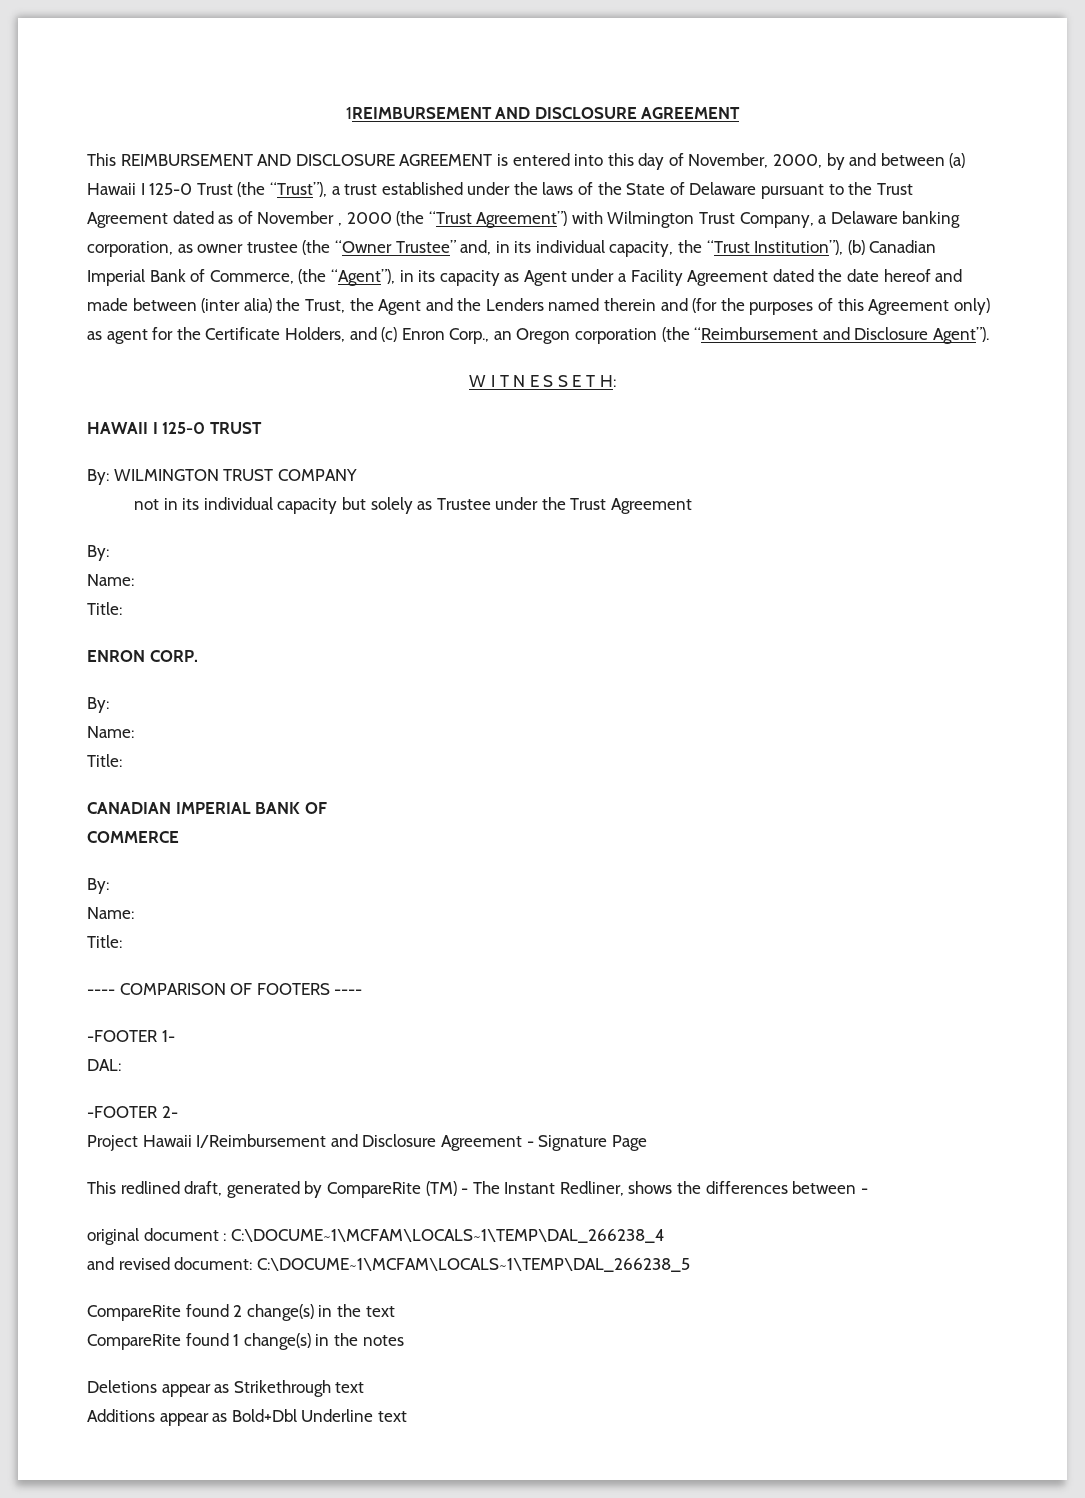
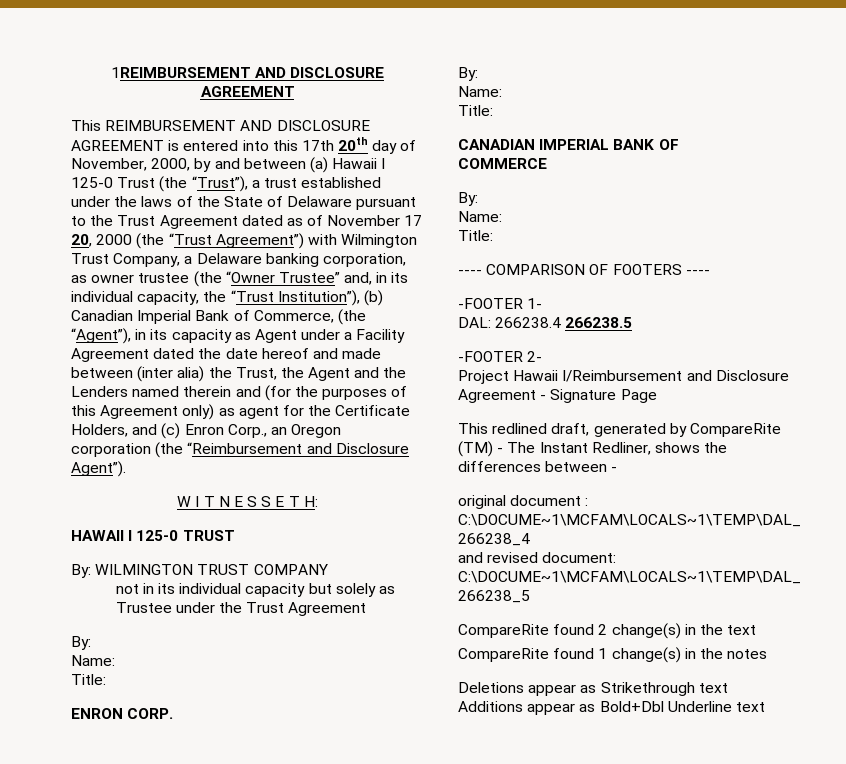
- This REIMBURSEMENT AND DISCLOSURE AGREEMENT is entered into this day of November, 2000, by and between (a) Hawaii I 125-0 Trust (the “Trust”), a trust established under the laws of the State of Delaware pursuant to the Trust Agreement dated as of November , 2000 (the “Trust Agreement”) with Wilmington Trust Company, a Delaware banking corporation, as owner trustee (the “Owner Trustee” and, in its individual capacity, the “Trust Institution”), (b) Canadian Imperial Bank of Commerce, (the “Agent”), in its capacity as Agent under a Facility Agreement dated the date hereof and made between (inter alia) the Trust, the Agent and the Lenders named therein and (for the purposes of this Agreement only) as agent for the Certificate Holders, and (c) Enron Corp., an Oregon corporation (the “Reimbursement and Disclosure Agent”).
+ This REIMBURSEMENT AND DISCLOSURE AGREEMENT is entered into this 17th 20th day of November, 2000, by and between (a) Hawaii I 125-0 Trust (the “Trust”), a trust established under the laws of the State of Delaware pursuant to the Trust Agreement dated as of November 17 20, 2000 (the “Trust Agreement”) with Wilmington Trust Company, a Delaware banking corporation, as owner trustee (the “Owner Trustee” and, in its individual capacity, the “Trust Institution”), (b) Canadian Imperial Bank of Commerce, (the “Agent”), in its capacity as Agent under a Facility Agreement dated the date hereof and made between (inter alia) the Trust, the Agent and the Lenders named therein and (for the purposes of this Agreement only) as agent for the Certificate Holders, and (c) Enron Corp., an Oregon corporation (the “Reimbursement and Disclosure Agent”).
- DAL:
+ DAL: 266238.4 266238.5

